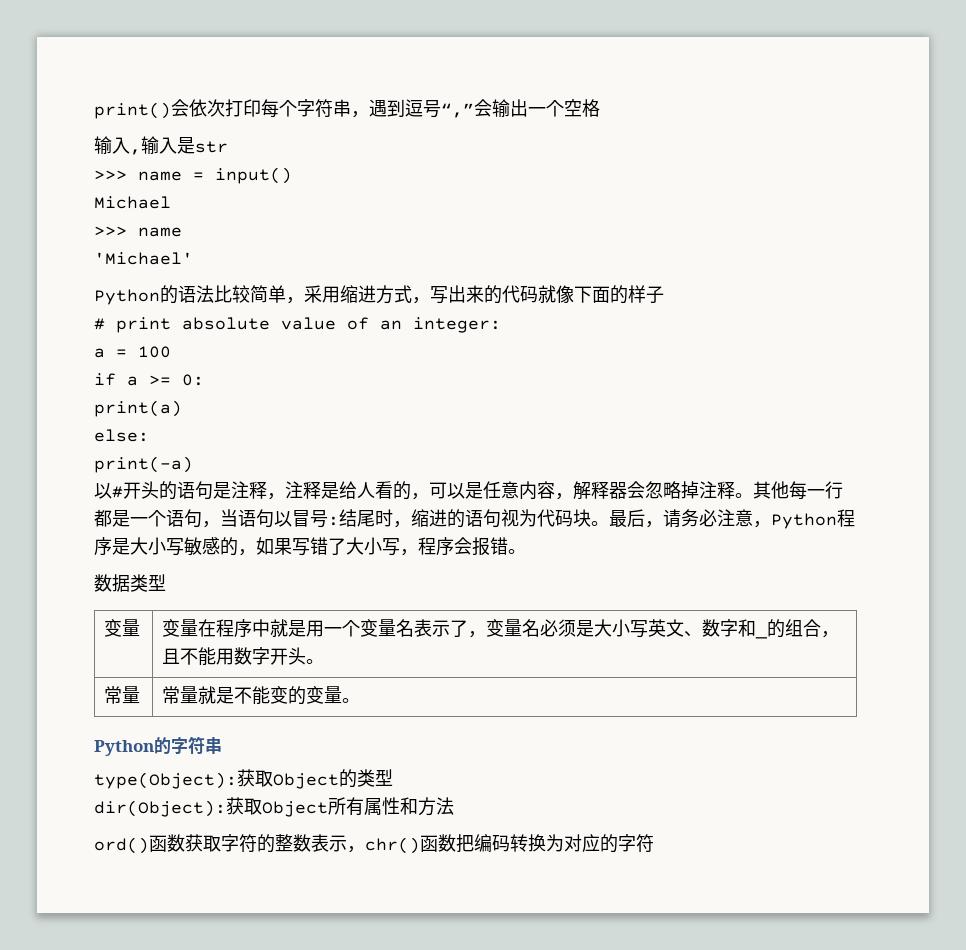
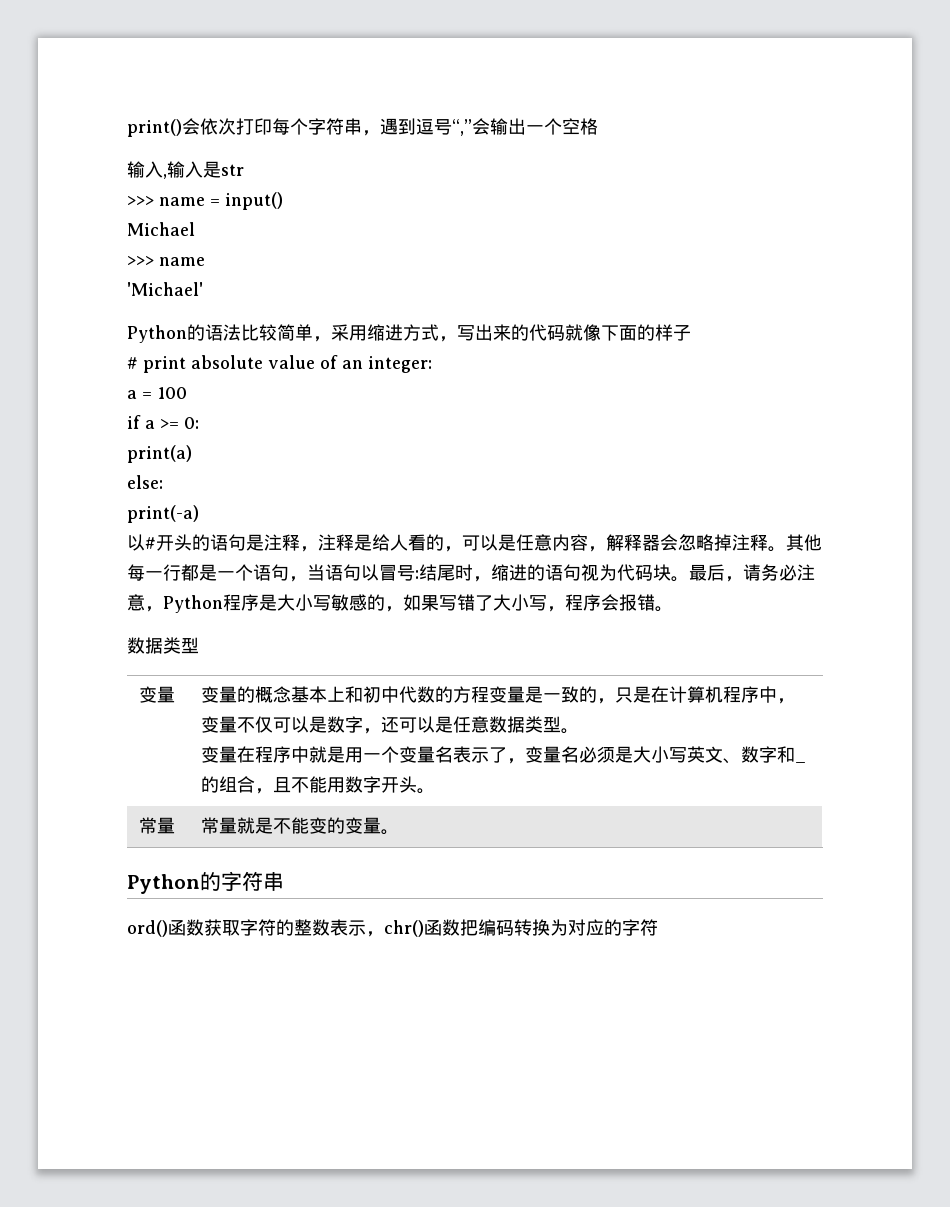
+ 变量的概念基本上和初中代数的方程变量是一致的，只是在计算机程序中，变量不仅可以是数字，还可以是任意数据类型。
- type(Object):获取Object的类型
- dir(Object):获取Object所有属性和方法

